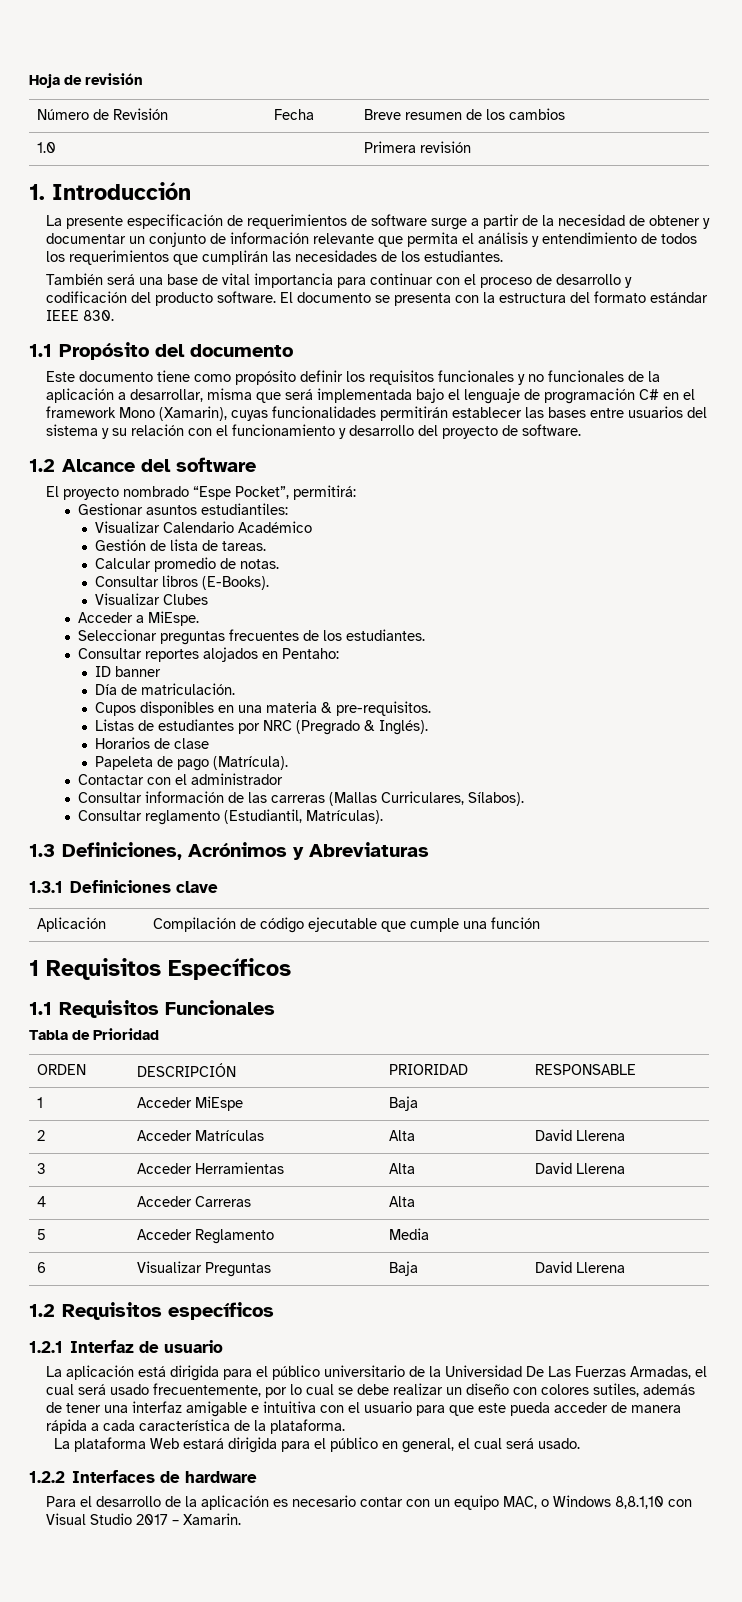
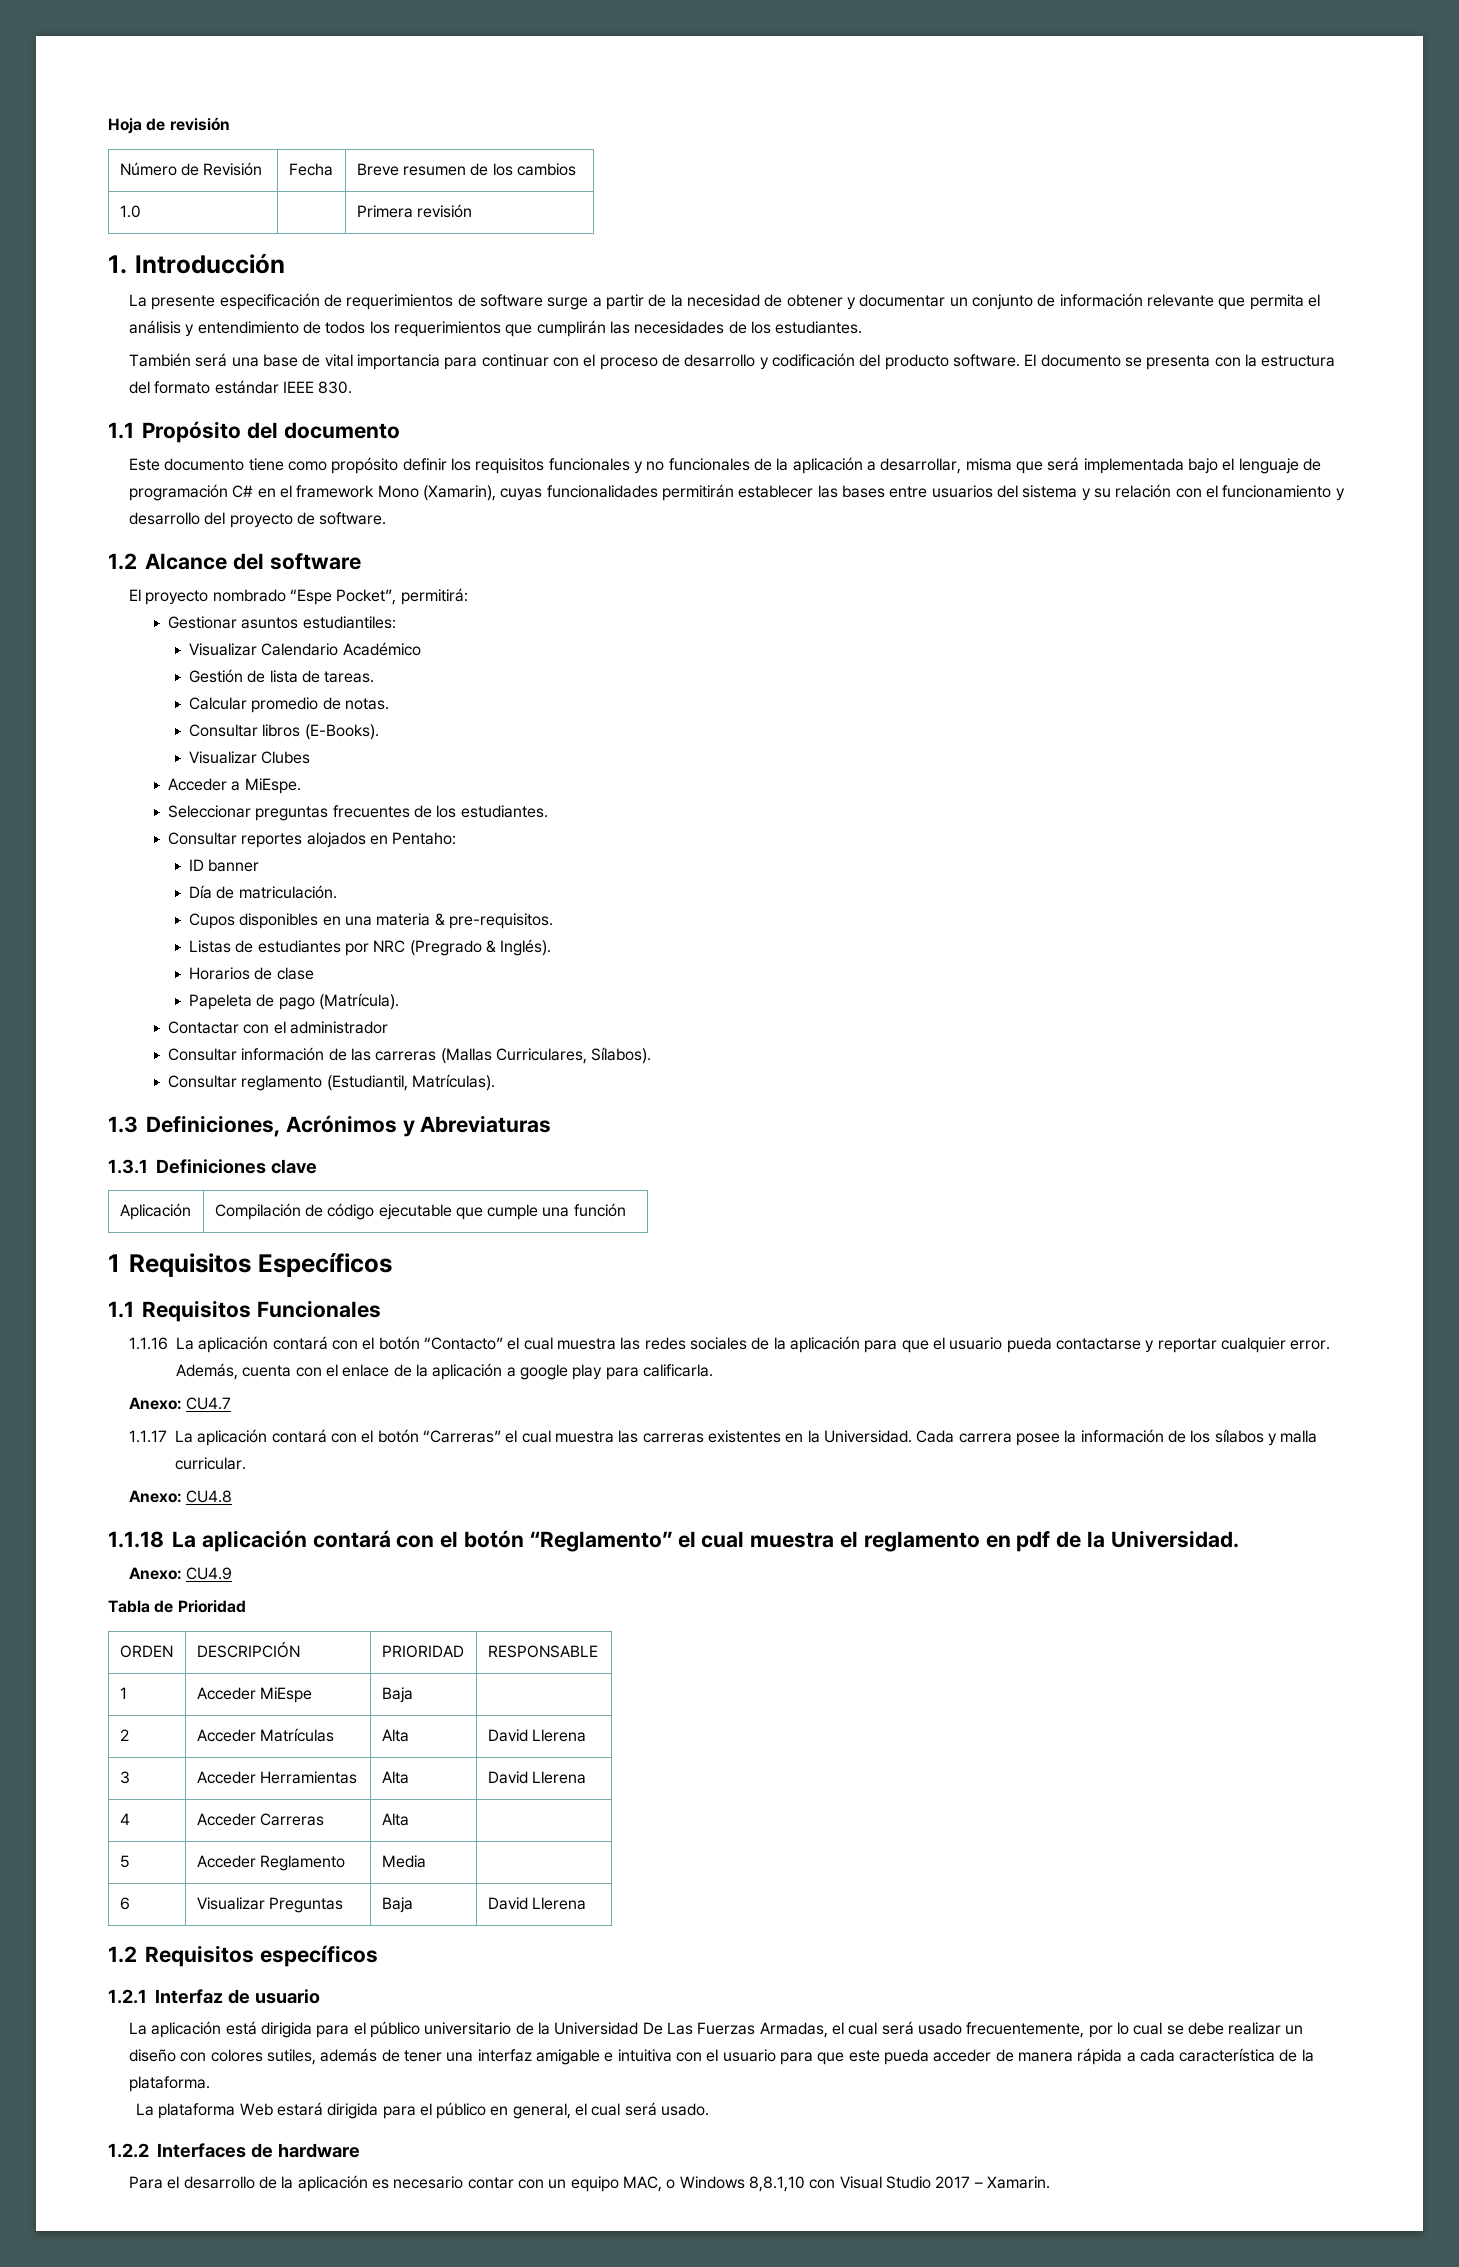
+ 1.1.16 La aplicación contará con el botón “Contacto” el cual muestra las redes sociales de la aplicación para que el usuario pueda contactarse y reportar cualquier error. Además, cuenta con el enlace de la aplicación a google play para calificarla.
+ Anexo: CU4.7
+ 1.1.17 La aplicación contará con el botón “Carreras” el cual muestra las carreras existentes en la Universidad. Cada carrera posee la información de los sílabos y malla curricular.
+ Anexo: CU4.8
+ 1.1.18 La aplicación contará con el botón “Reglamento” el cual muestra el reglamento en pdf de la Universidad.
+ Anexo: CU4.9

